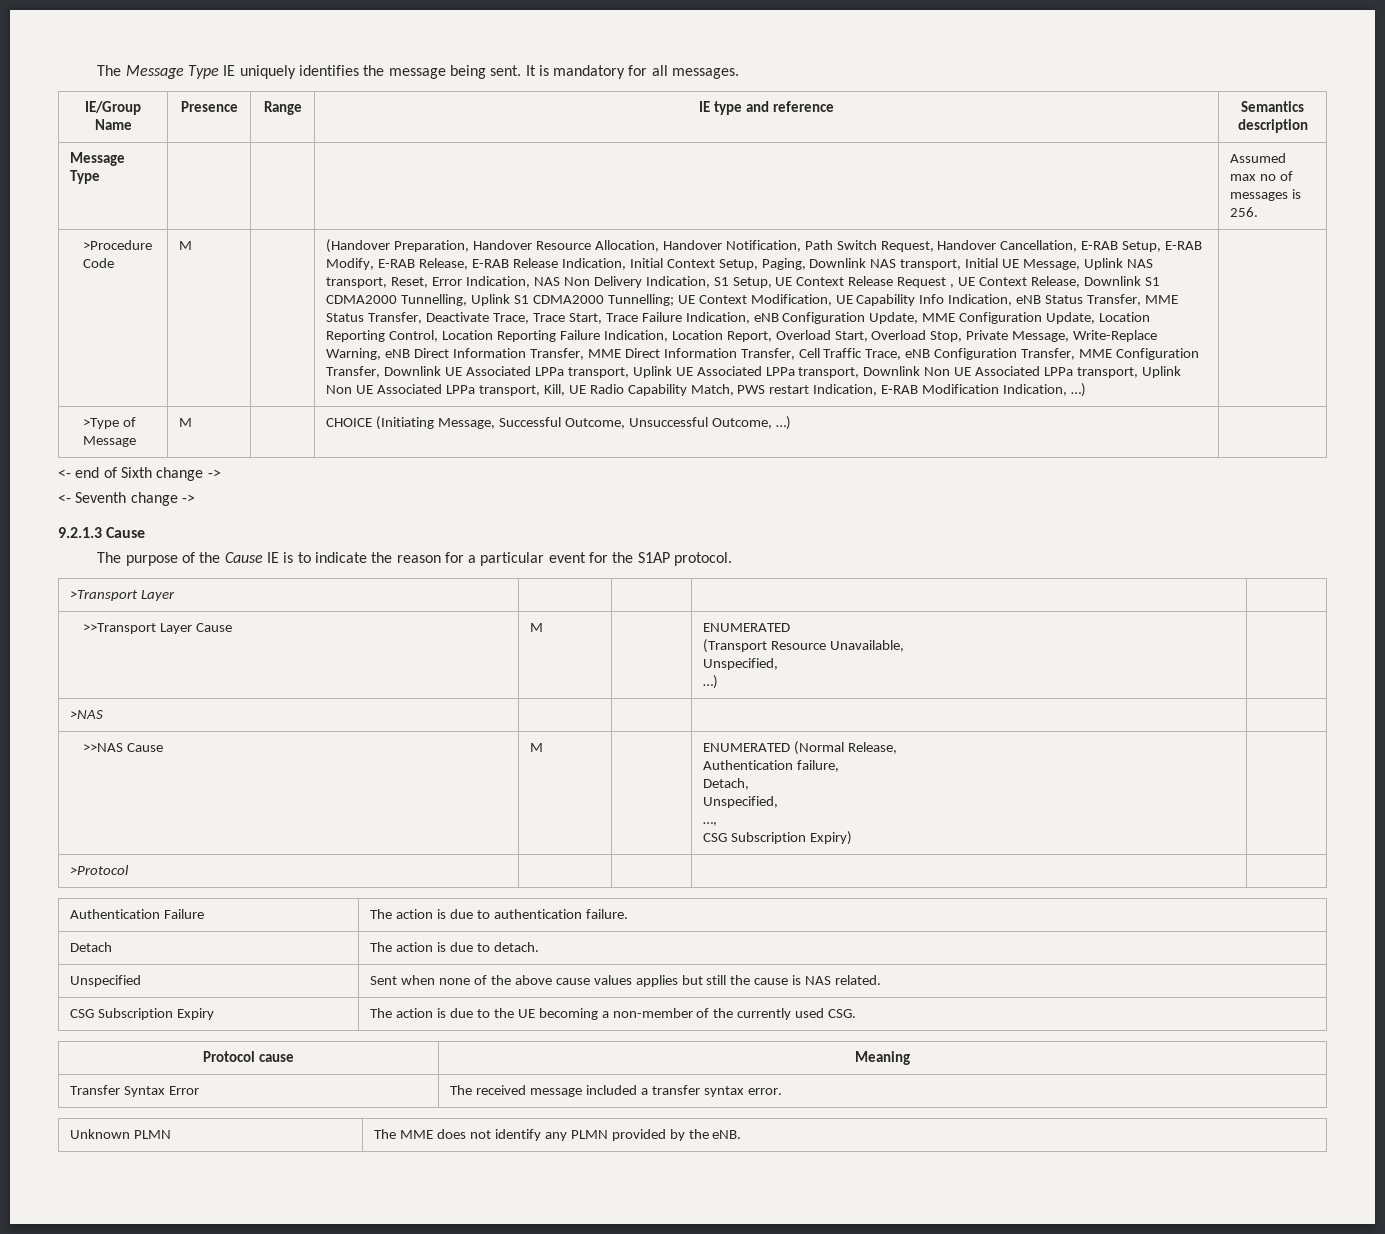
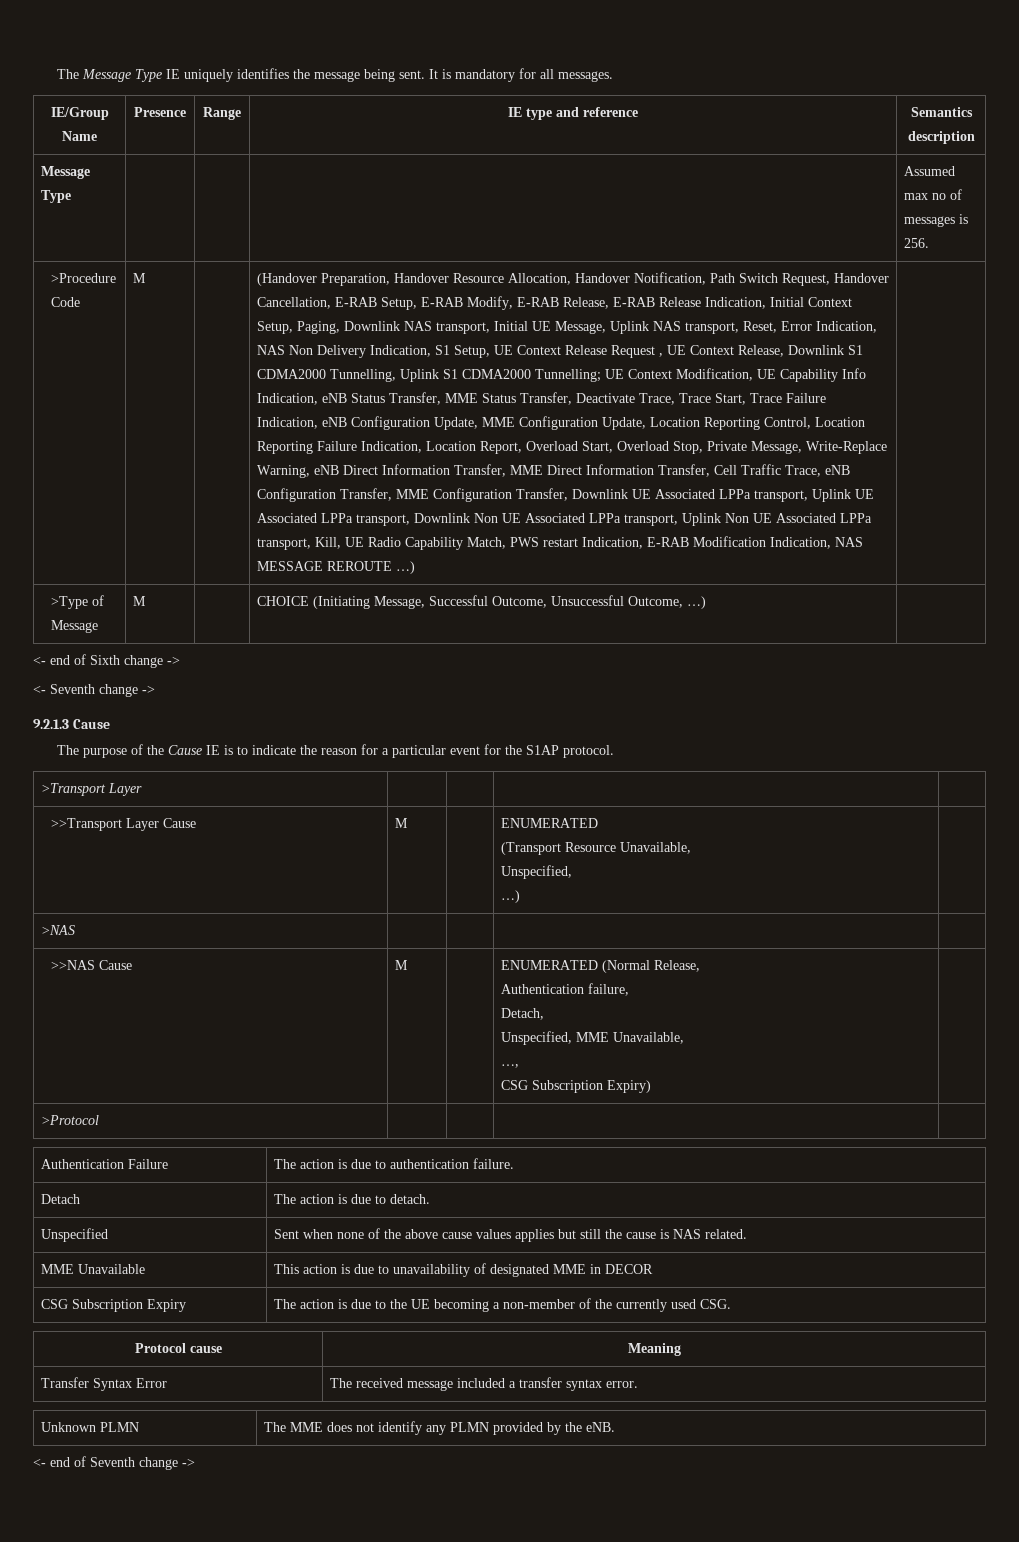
- UE Context Modification, UE Capability Info Indication, eNB Status Transfer, MME Status Transfer, Deactivate Trace, Trace Start, Trace Failure Indication, eNB Configuration Update, MME Configuration Update, Location Reporting Control, Location Reporting Failure Indication, Location Report, Overload Start, Overload Stop, Private Message, Write-Replace Warning, eNB Direct Information Transfer, MME Direct Information Transfer, Cell Traffic Trace, eNB Configuration Transfer, MME Configuration Transfer, Downlink UE Associated LPPa transport, Uplink UE Associated LPPa transport, Downlink Non UE Associated LPPa transport, Uplink Non UE Associated LPPa transport, Kill, UE Radio Capability Match, PWS restart Indication, E-RAB Modification Indication, …)
+ UE Context Modification, UE Capability Info Indication, eNB Status Transfer, MME Status Transfer, Deactivate Trace, Trace Start, Trace Failure Indication, eNB Configuration Update, MME Configuration Update, Location Reporting Control, Location Reporting Failure Indication, Location Report, Overload Start, Overload Stop, Private Message, Write-Replace Warning, eNB Direct Information Transfer, MME Direct Information Transfer, Cell Traffic Trace, eNB Configuration Transfer, MME Configuration Transfer, Downlink UE Associated LPPa transport, Uplink UE Associated LPPa transport, Downlink Non UE Associated LPPa transport, Uplink Non UE Associated LPPa transport, Kill, UE Radio Capability Match, PWS restart Indication, E-RAB Modification Indication, NAS MESSAGE REROUTE …)
  >>NAS Cause | M | | ENUMERATED (Normal Release,
  Authentication failure,
  Detach,
- Unspecified,
+ Unspecified, MME Unavailable,
+ MME Unavailable | This action is due to unavailability of designated MME in DECOR
+ <- end of Seventh change ->

